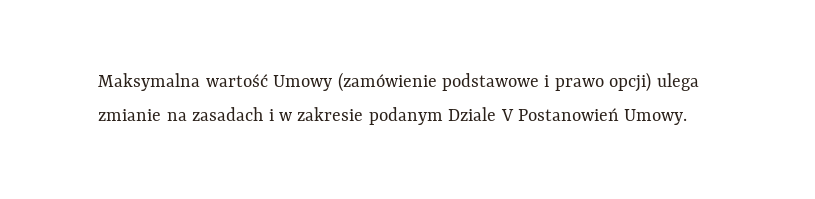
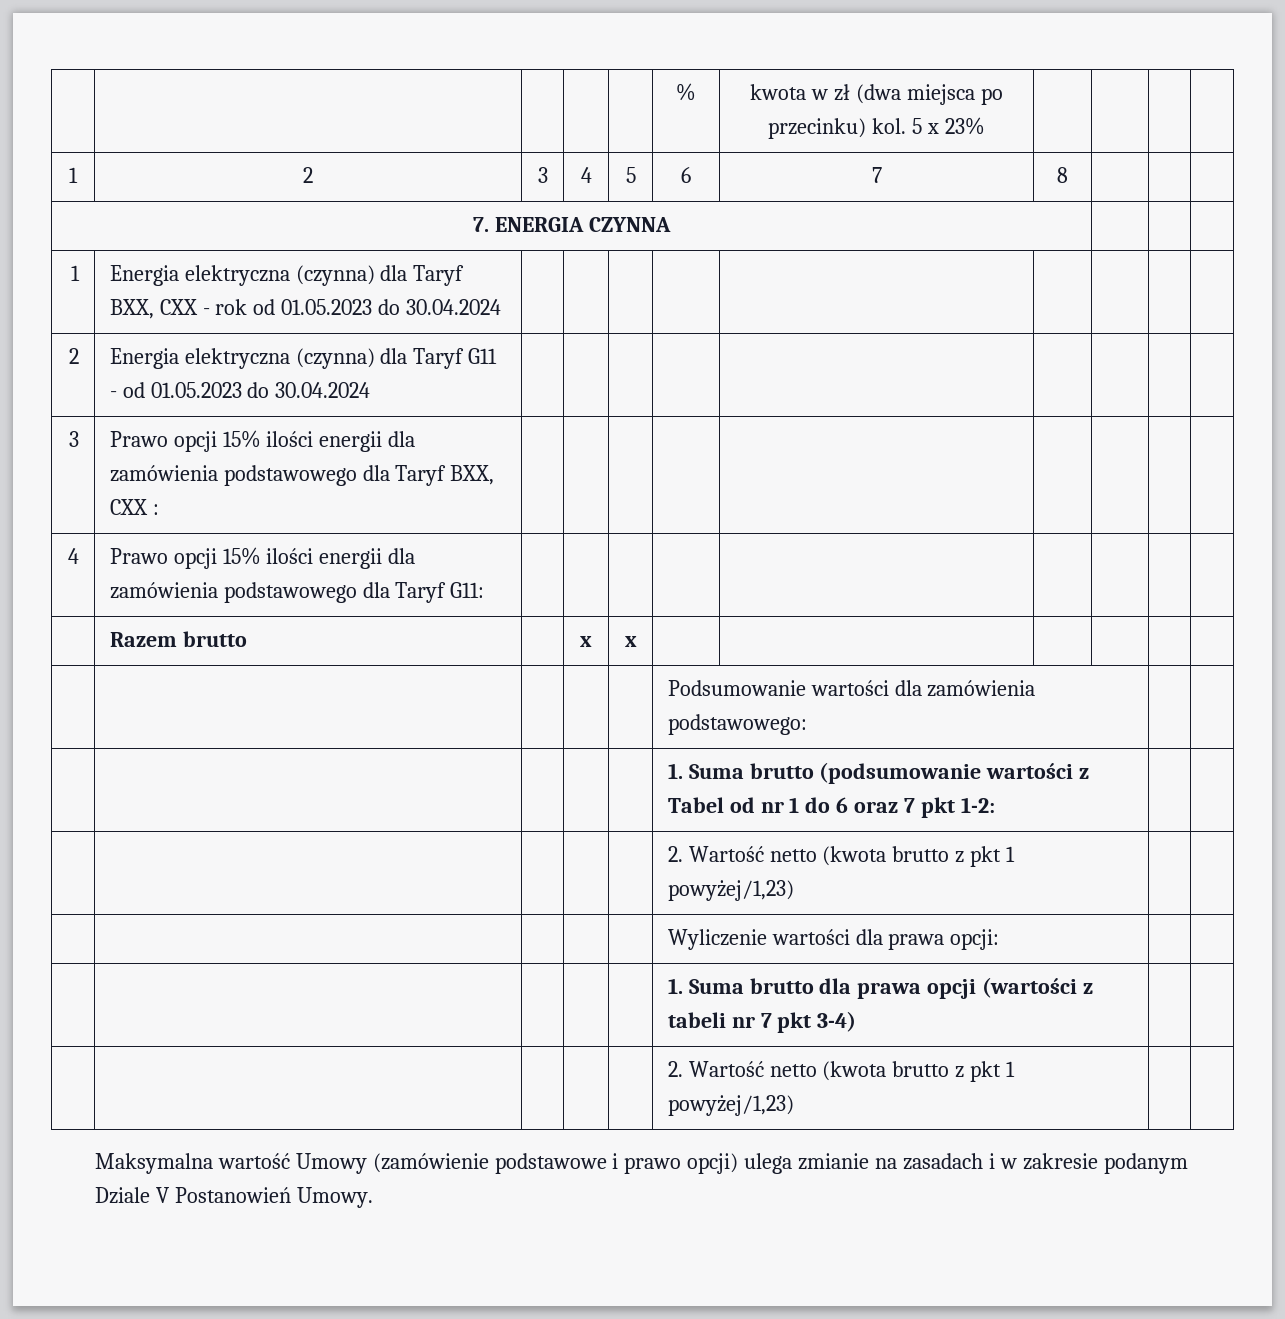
+ | | | | | % | kwota w zł (dwa miejsca po przecinku) kol. 5 x 23% | | | |
+ 1 | 2 | 3 | 4 | 5 | 6 | 7 | 8 | | |
+ 7. ENERGIA CZYNNA | | |
+ 1 | Energia elektryczna (czynna) dla Taryf BXX, CXX - rok od 01.05.2023 do 30.04.2024 | | | | | | | | |
+ 2 | Energia elektryczna (czynna) dla Taryf G11 - od 01.05.2023 do 30.04.2024 | | | | | | | | |
+ 3 | Prawo opcji 15% ilości energii dla zamówienia podstawowego dla Taryf BXX, CXX : | | | | | | | | |
+ 4 | Prawo opcji 15% ilości energii dla zamówienia podstawowego dla Taryf G11: | | | | | | | | |
+ | Razem brutto | | x | x | | | | | |
+ | | | | | Podsumowanie wartości dla zamówienia podstawowego: | |
+ | | | | | 1. Suma brutto (podsumowanie wartości z Tabel od nr 1 do 6 oraz 7 pkt 1-2: | |
+ | | | | | 2. Wartość netto (kwota brutto z pkt 1 powyżej/1,23) | |
+ | | | | | Wyliczenie wartości dla prawa opcji: | |
+ | | | | | 1. Suma brutto dla prawa opcji (wartości z tabeli nr 7 pkt 3-4) | |
+ | | | | | 2. Wartość netto (kwota brutto z pkt 1 powyżej/1,23) | |

